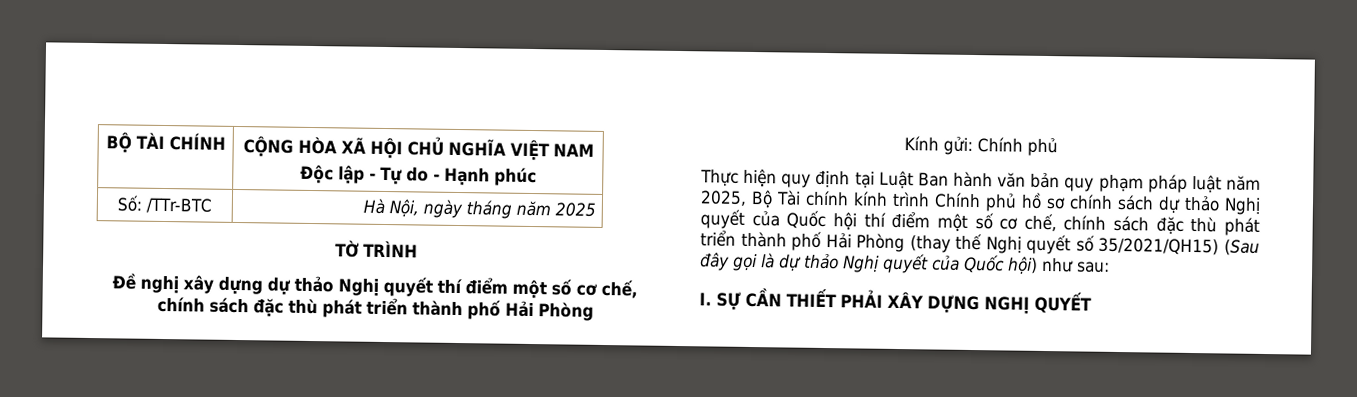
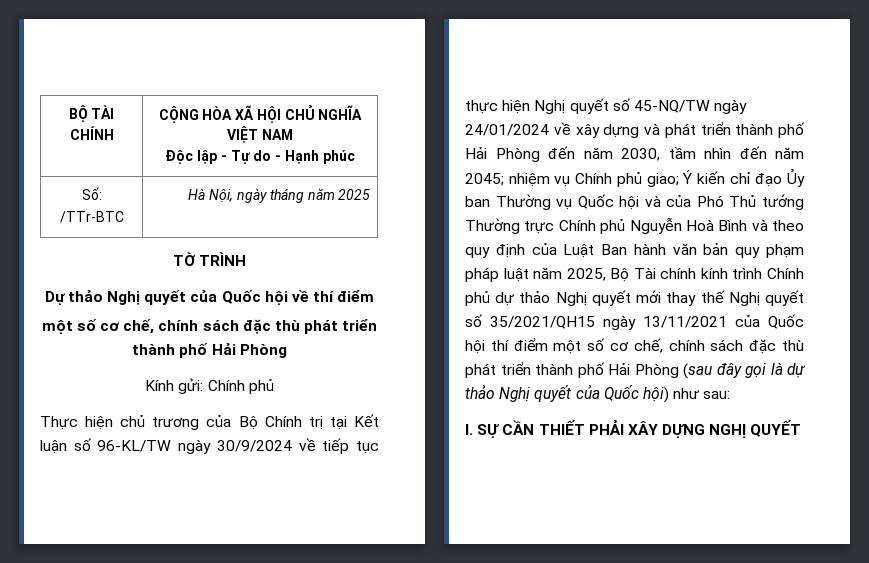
- Đề nghị xây dựng dự thảo Nghị quyết thí điểm một số cơ chế, chính sách đặc thù phát triển thành phố Hải Phòng
+ Dự thảo Nghị quyết của Quốc hội về thí điểm
+ một số cơ chế, chính sách đặc thù phát triển thành phố Hải Phòng
- Thực hiện quy định tại Luật Ban hành văn bản quy phạm pháp luật năm 2025, Bộ Tài chính kính trình Chính phủ hồ sơ chính sách dự thảo Nghị quyết của Quốc hội thí điểm một số cơ chế, chính sách đặc thù phát triển thành phố Hải Phòng (thay thế Nghị quyết số 35/2021/QH15) (Sau đây gọi là dự thảo Nghị quyết của Quốc hội) như sau:
+ Thực hiện chủ trương của Bộ Chính trị tại Kết luận số 96-KL/TW ngày 30/9/2024 về tiếp tục thực hiện Nghị quyết số 45-NQ/TW ngày 24/01/2024 về xây dựng và phát triển thành phố Hải Phòng đến năm 2030, tầm nhìn đến năm 2045; nhiệm vụ Chính phủ giao; Ý kiến chỉ đạo Ủy ban Thường vụ Quốc hội và của Phó Thủ tướng Thường trực Chính phủ Nguyễn Hoà Bình và theo quy định của Luật Ban hành văn bản quy phạm pháp luật năm 2025, Bộ Tài chính kính trình Chính phủ dự thảo Nghị quyết mới thay thế Nghị quyết số 35/2021/QH15 ngày 13/11/2021 của Quốc hội thí điểm một số cơ chế, chính sách đặc thù phát triển thành phố Hải Phòng (sau đây gọi là dự thảo Nghị quyết của Quốc hội) như sau:

